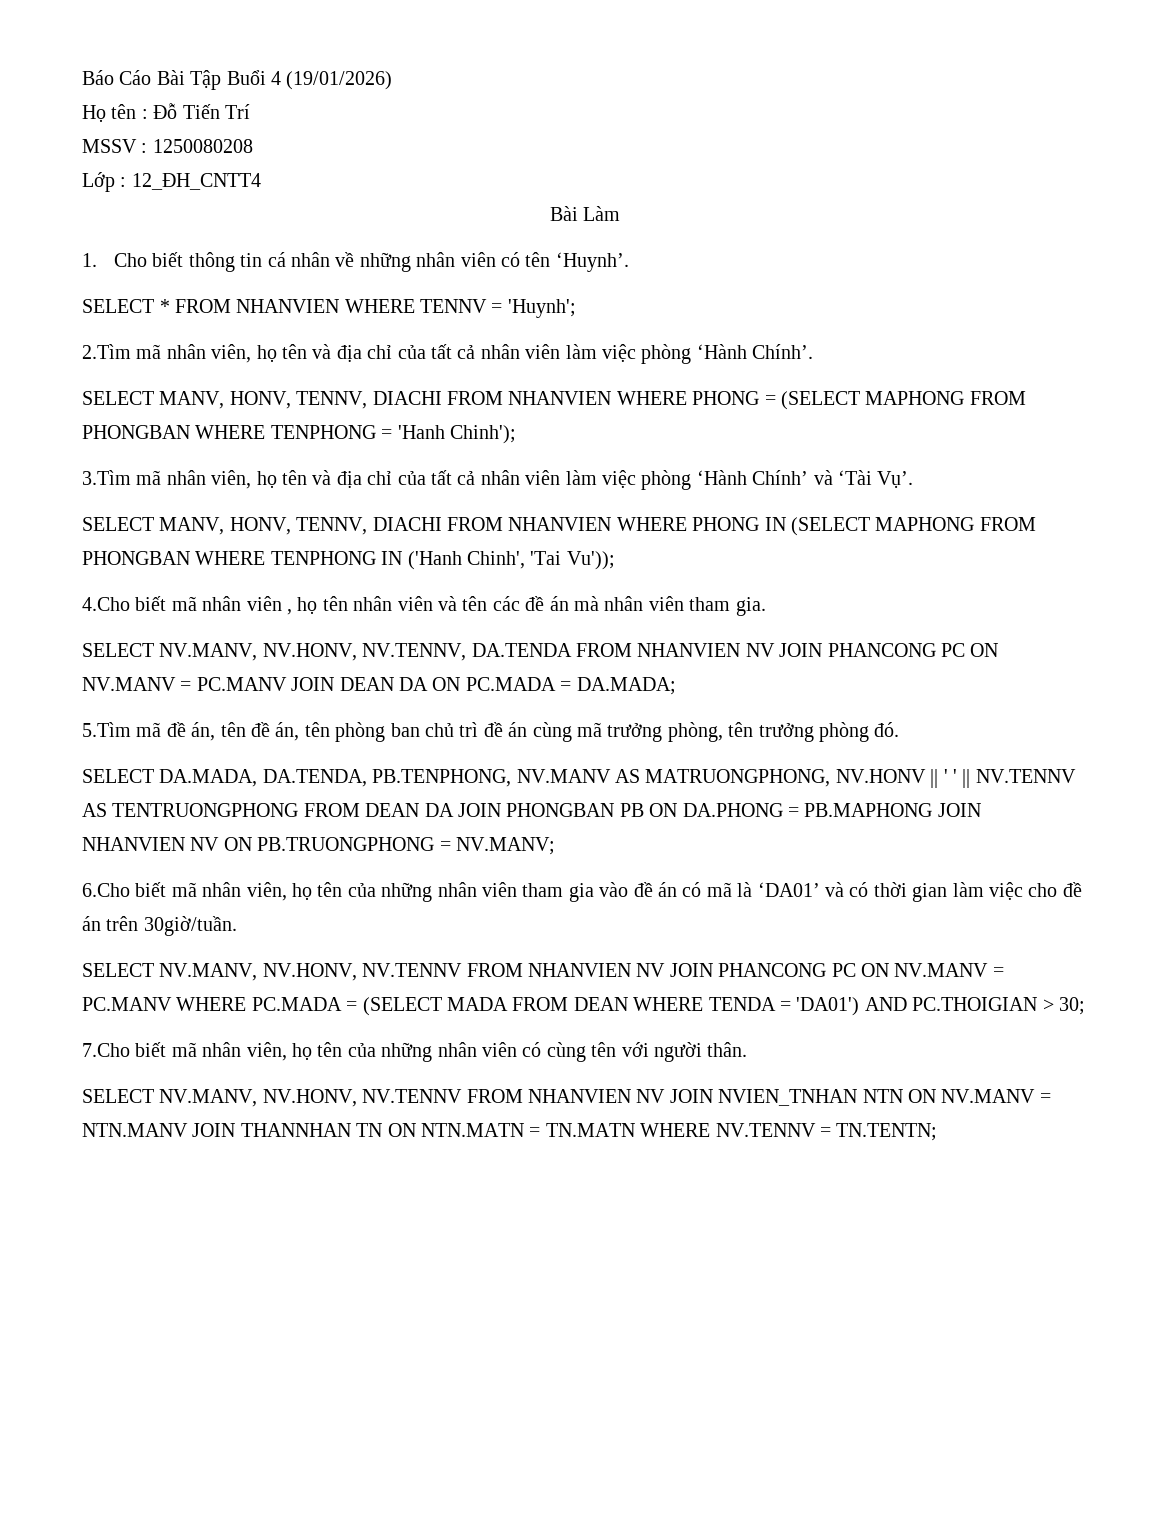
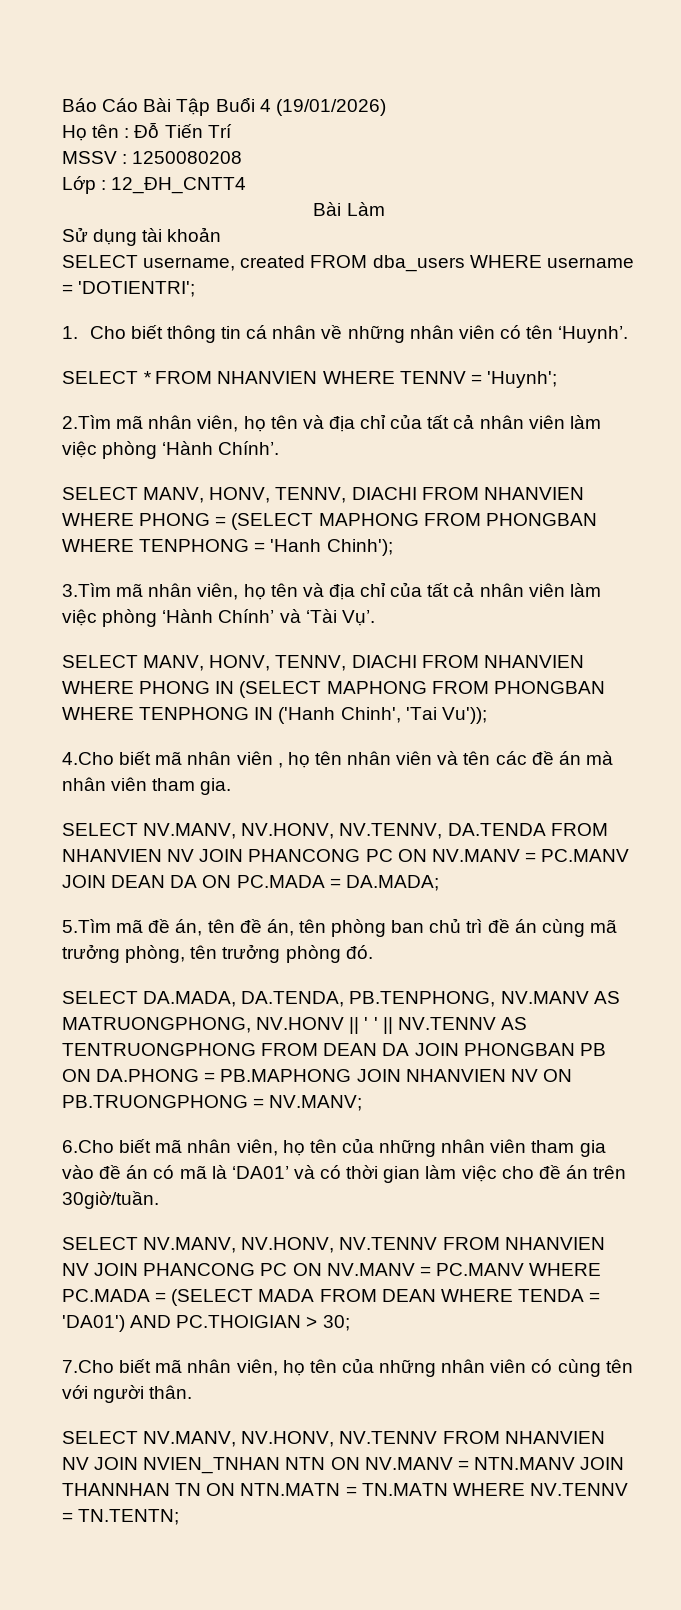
+ Sử dụng tài khoản
+ SELECT username, created FROM dba_users WHERE username = 'DOTIENTRI';

